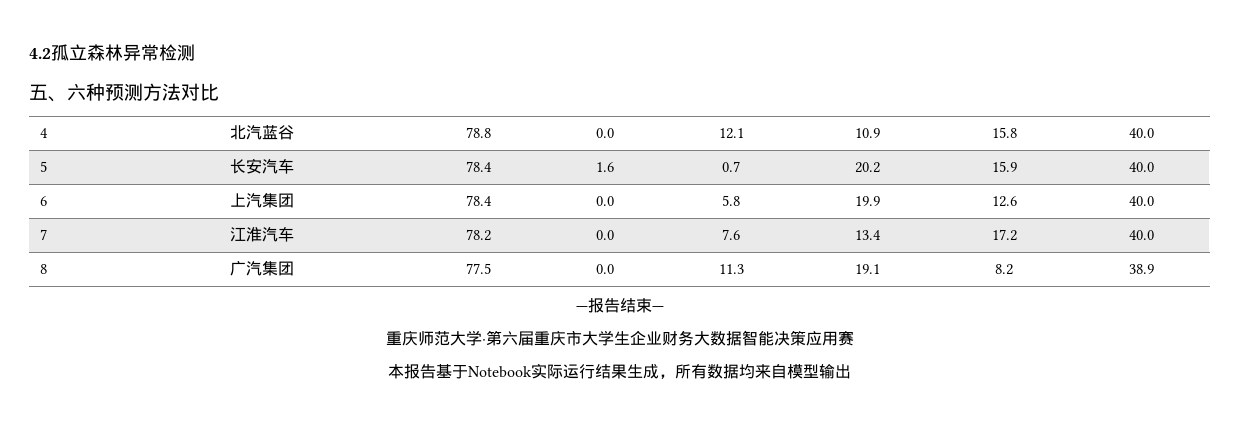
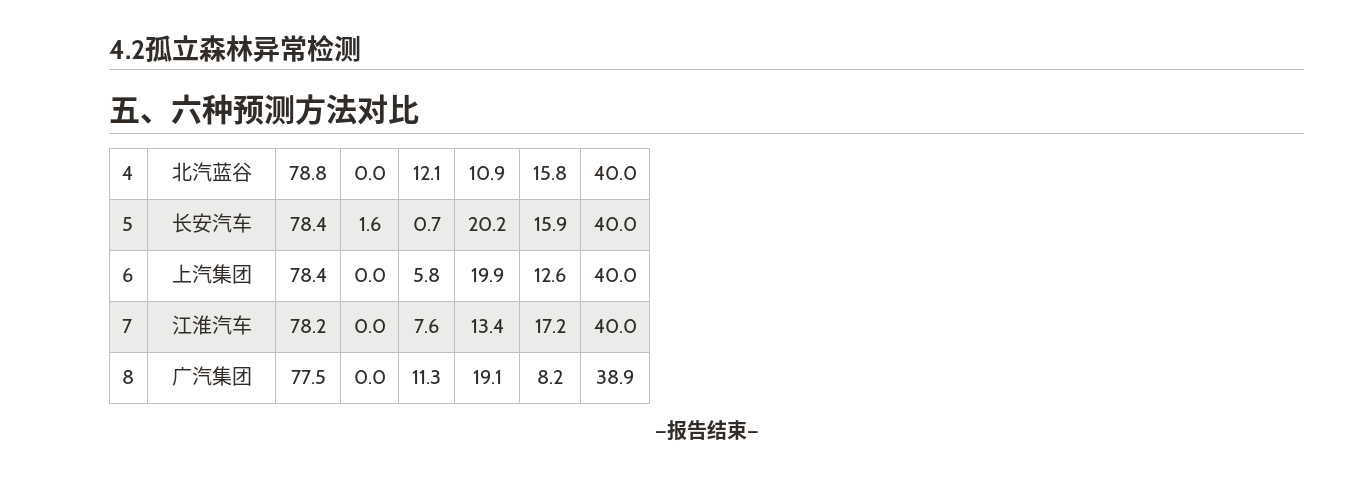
- 重庆师范大学·第六届重庆市大学生企业财务大数据智能决策应用赛
- 本报告基于Notebook实际运行结果生成，所有数据均来自模型输出

